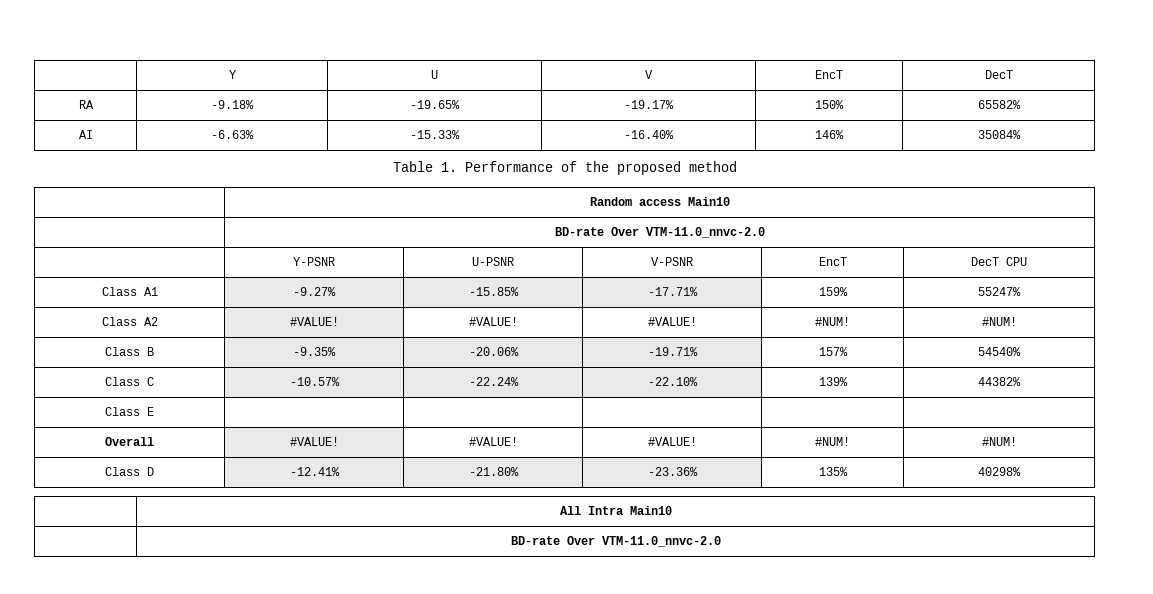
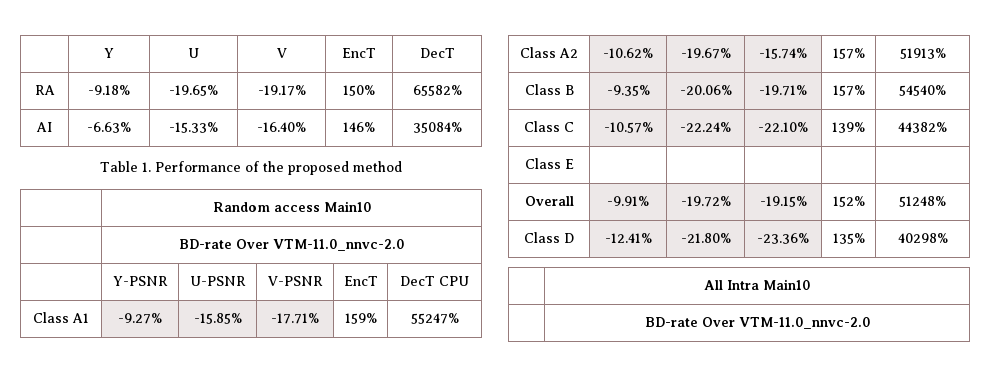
- Class A2 | #VALUE! | #VALUE! | #VALUE! | #NUM! | #NUM!
+ Class A2 | -10.62% | -19.67% | -15.74% | 157% | 51913%
- Overall | #VALUE! | #VALUE! | #VALUE! | #NUM! | #NUM!
+ Overall | -9.91% | -19.72% | -19.15% | 152% | 51248%

